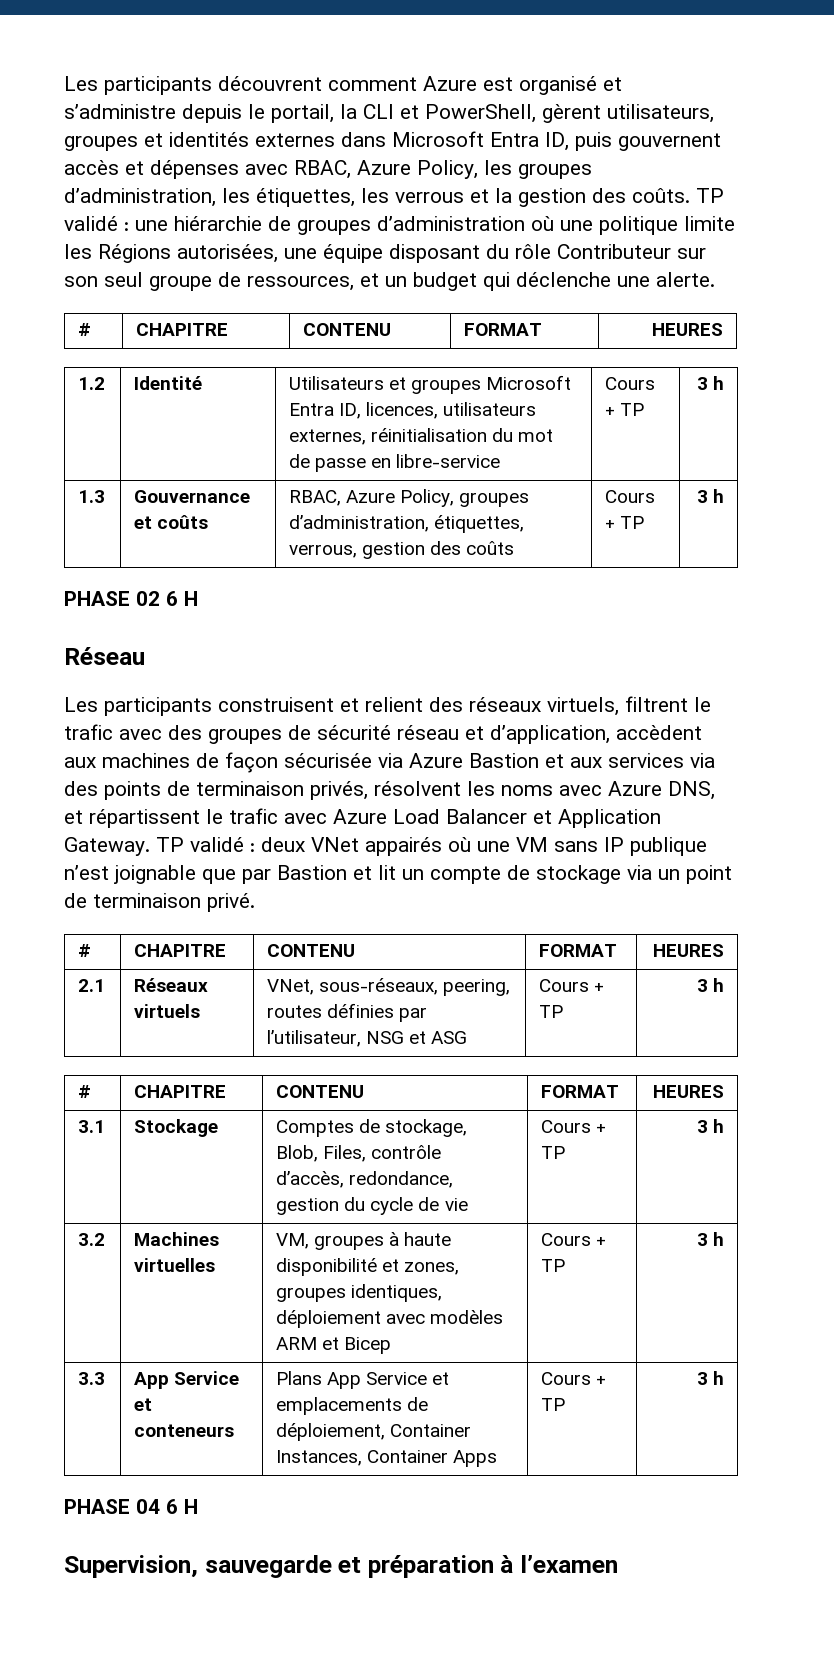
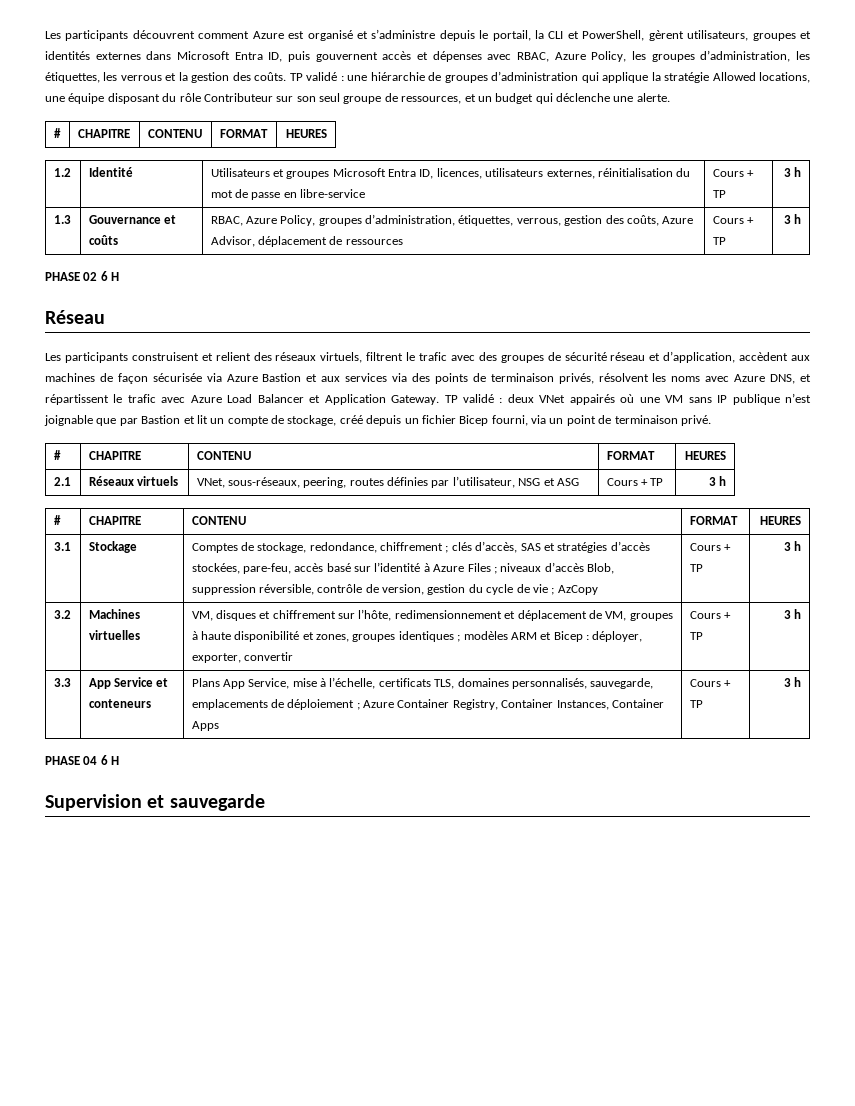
- TP validé : une hiérarchie de groupes d’administration où une politique limite les Régions autorisées, une équipe disposant du rôle Contributeur sur son seul groupe de ressources, et un budget qui déclenche une alerte.
+ TP validé : une hiérarchie de groupes d’administration qui applique la stratégie Allowed locations, une équipe disposant du rôle Contributeur sur son seul groupe de ressources, et un budget qui déclenche une alerte.
- 1.3 | Gouvernance et coûts | RBAC, Azure Policy, groupes d’administration, étiquettes, verrous, gestion des coûts | Cours + TP | 3 h
+ 1.3 | Gouvernance et coûts | RBAC, Azure Policy, groupes d’administration, étiquettes, verrous, gestion des coûts, Azure Advisor, déplacement de ressources | Cours + TP | 3 h
- TP validé : deux VNet appairés où une VM sans IP publique n’est joignable que par Bastion et lit un compte de stockage via un point de terminaison privé.
+ TP validé : deux VNet appairés où une VM sans IP publique n’est joignable que par Bastion et lit un compte de stockage, créé depuis un fichier Bicep fourni, via un point de terminaison privé.
- Comptes de stockage, Blob, Files, contrôle d’accès, redondance, gestion du cycle de vie
+ Comptes de stockage, redondance, chiffrement ; clés d’accès, SAS et stratégies d’accès stockées, pare-feu, accès basé sur l’identité à Azure Files ; niveaux d’accès Blob, suppression réversible, contrôle de version, gestion du cycle de vie ; AzCopy
- 3.2 | Machines virtuelles | VM, groupes à haute disponibilité et zones, groupes identiques, déploiement avec modèles ARM et Bicep | Cours + TP | 3 h
+ 3.2 | Machines virtuelles | VM, disques et chiffrement sur l’hôte, redimensionnement et déplacement de VM, groupes à haute disponibilité et zones, groupes identiques ; modèles ARM et Bicep : déployer, exporter, convertir | Cours + TP | 3 h
- 3.3 | App Service et conteneurs | Plans App Service et emplacements de déploiement, Container Instances, Container Apps | Cours + TP | 3 h
+ 3.3 | App Service et conteneurs | Plans App Service, mise à l’échelle, certificats TLS, domaines personnalisés, sauvegarde, emplacements de déploiement ; Azure Container Registry, Container Instances, Container Apps | Cours + TP | 3 h
- Supervision, sauvegarde et préparation à l’examen
+ Supervision et sauvegarde

